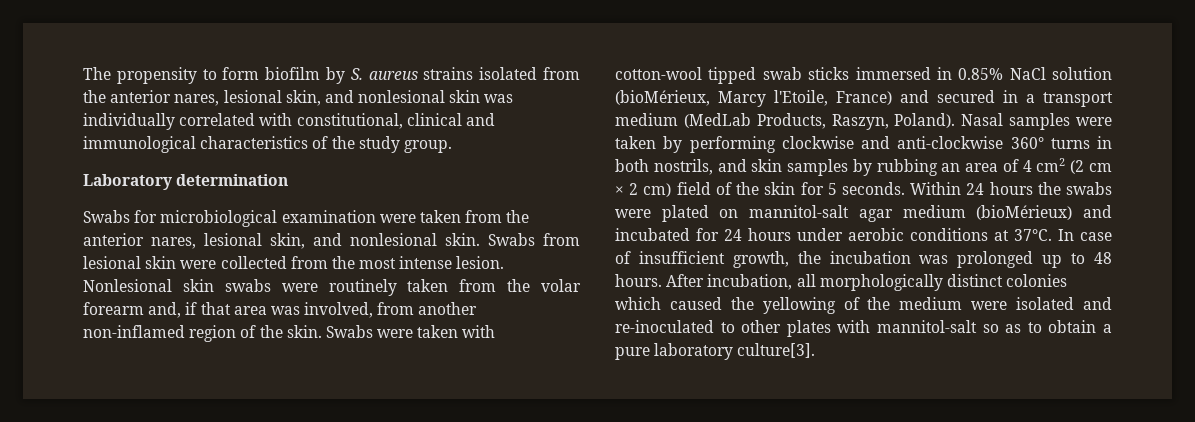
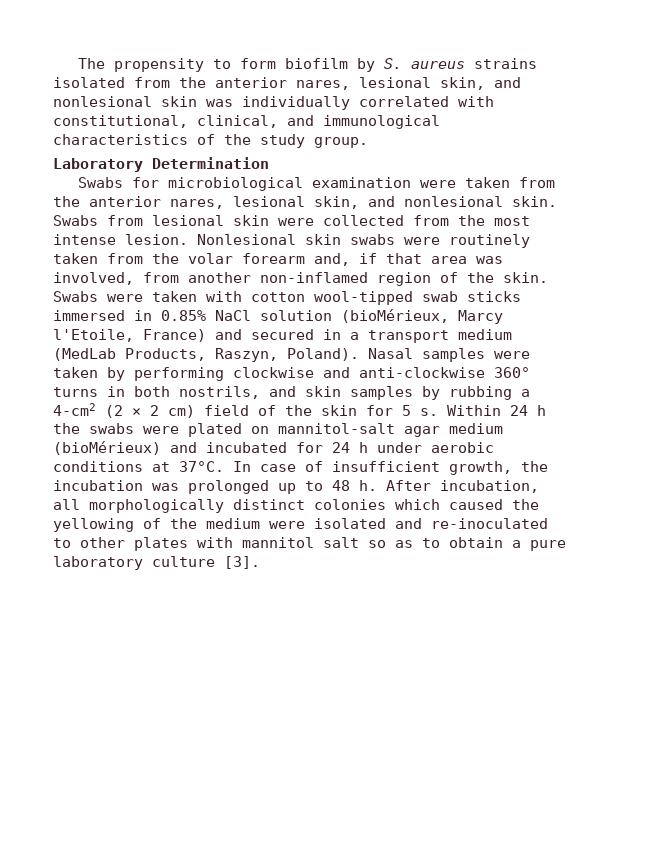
- The propensity to form biofilm by S. aureus strains isolated from the anterior nares, lesional skin, and nonlesional skin was individually correlated with constitutional, clinical and immunological characteristics of the study group.
+ The propensity to form biofilm by S. aureus strains isolated from the anterior nares, lesional skin, and nonlesional skin was individually correlated with constitutional, clinical, and immunological characteristics of the study group.
- Laboratory determination
+ Laboratory Determination
- Swabs were taken with cotton-wool tipped swab sticks immersed in 0.85% NaCl solution (bioMérieux, Marcy l'Etoile, France) and secured in a transport medium (MedLab Products, Raszyn, Poland).
+ Swabs were taken with cotton wool-tipped swab sticks immersed in 0.85% NaCl solution (bioMérieux, Marcy l'Etoile, France) and secured in a transport medium (MedLab Products, Raszyn, Poland).
- Nasal samples were taken by performing clockwise and anti-clockwise 360° turns in both nostrils, and skin samples by rubbing an area of 4 cm2 (2 cm × 2 cm) field of the skin for 5 seconds.
+ Nasal samples were taken by performing clockwise and anti-clockwise 360° turns in both nostrils, and skin samples by rubbing a 4-cm2 (2 × 2 cm) field of the skin for 5 s.
- Within 24 hours the swabs were plated on mannitol-salt agar medium (bioMérieux) and incubated for 24 hours under aerobic conditions at 37°C.
+ Within 24 h the swabs were plated on mannitol-salt agar medium (bioMérieux) and incubated for 24 h under aerobic conditions at 37°C.
- In case of insufficient growth, the incubation was prolonged up to 48 hours.
+ In case of insufficient growth, the incubation was prolonged up to 48 h.
- After incubation, all morphologically distinct colonies which caused the yellowing of the medium were isolated and re-inoculated to other plates with mannitol-salt so as to obtain a pure laboratory culture[3].
+ After incubation, all morphologically distinct colonies which caused the yellowing of the medium were isolated and re-inoculated to other plates with mannitol salt so as to obtain a pure laboratory culture [3].

